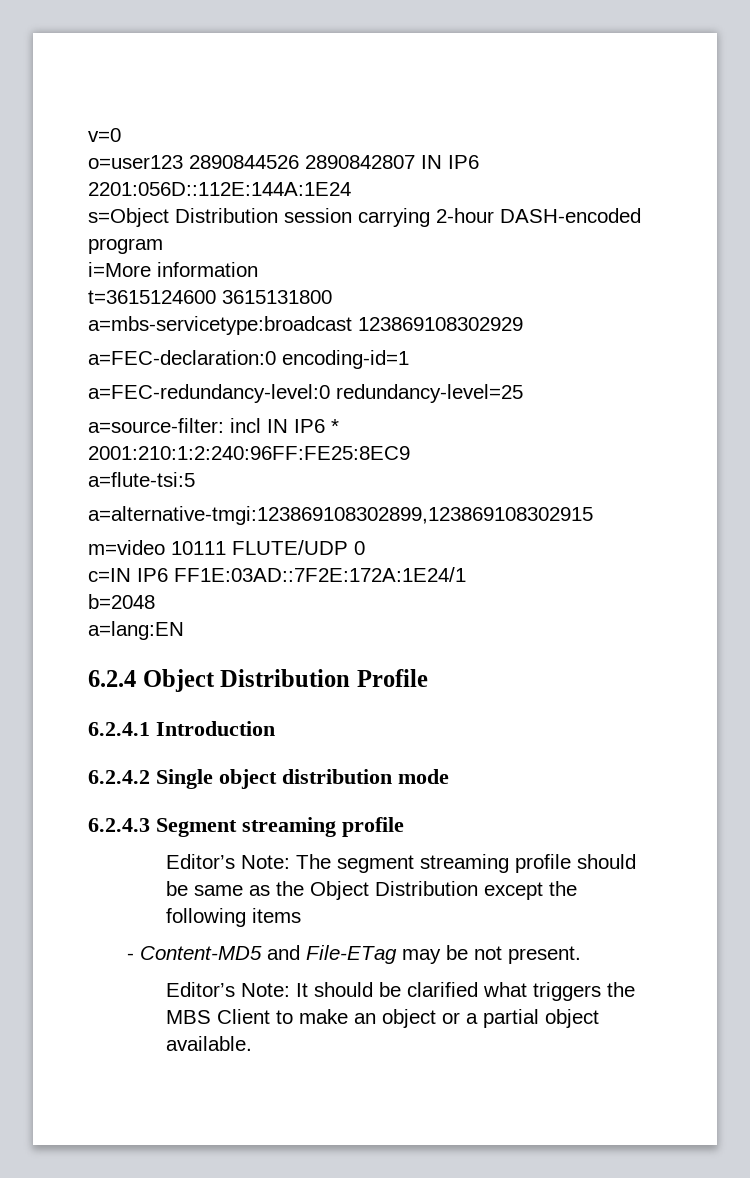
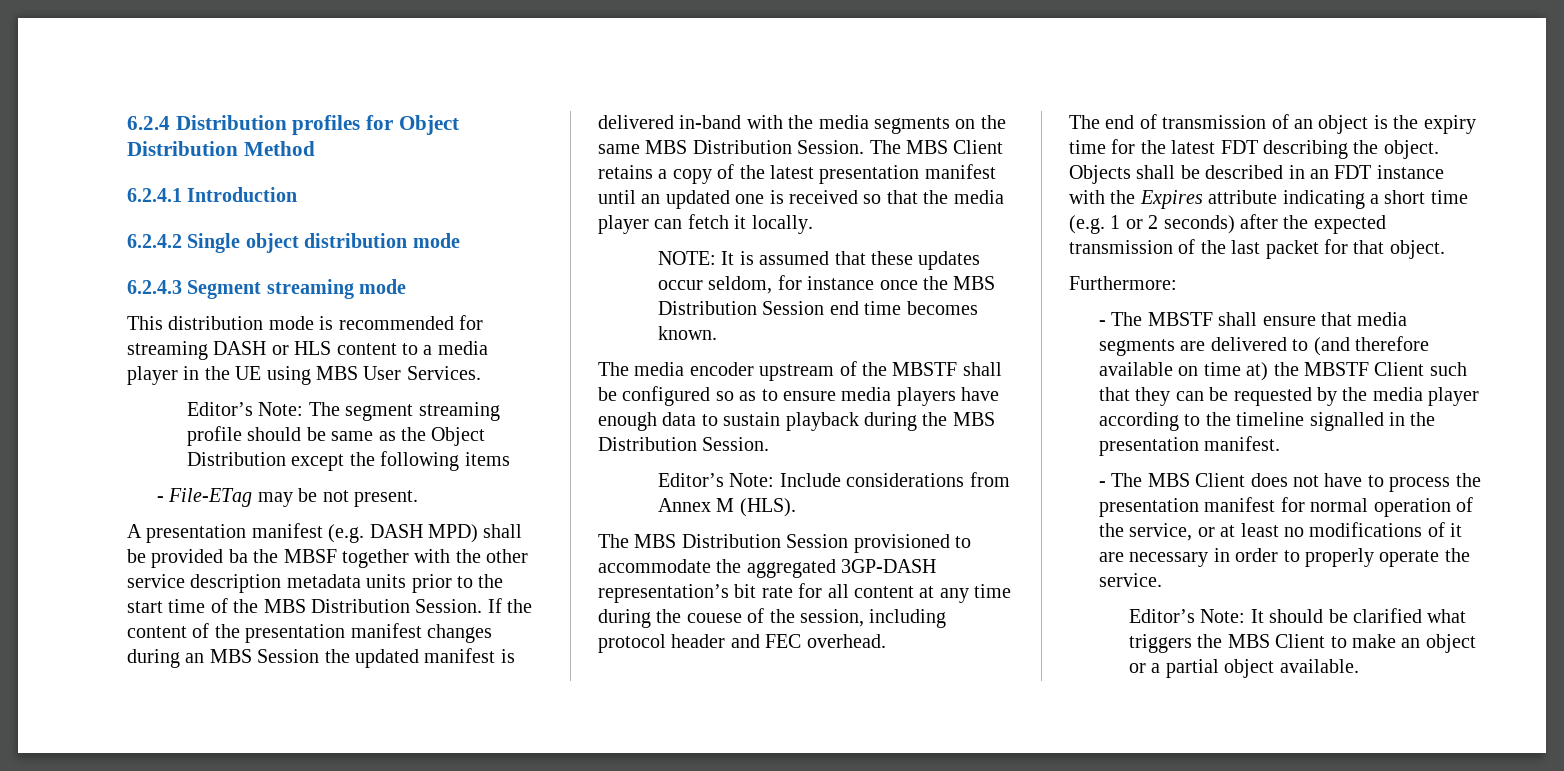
- v=0
- o=user123 2890844526 2890842807 IN IP6 2201:056D::112E:144A:1E24
- s=Object Distribution session carrying 2-hour DASH-encoded program
- i=More information
- t=3615124600 3615131800
- a=mbs-servicetype:broadcast 123869108302929
- a=FEC-declaration:0 encoding-id=1
- a=FEC-redundancy-level:0 redundancy-level=25
- a=source-filter: incl IN IP6 * 2001:210:1:2:240:96FF:FE25:8EC9
- a=flute-tsi:5
- a=alternative-tmgi:123869108302899,123869108302915
- m=video 10111 FLUTE/UDP 0
- c=IN IP6 FF1E:03AD::7F2E:172A:1E24/1
- b=2048
- a=lang:EN
- 6.2.4 Object Distribution Profile
+ 6.2.4 Distribution profiles for Object Distribution Method
- 6.2.4.3 Segment streaming profile
+ 6.2.4.3 Segment streaming mode
+ This distribution mode is recommended for streaming DASH or HLS content to a media player in the UE using MBS User Services.
- - Content-MD5 and File-ETag may be not present.
+ - File-ETag may be not present.
+ A presentation manifest (e.g. DASH MPD) shall be provided ba the MBSF together with the other service description metadata units prior to the start time of the MBS Distribution Session. If the content of the presentation manifest changes during an MBS Session the updated manifest is delivered in-band with the media segments on the same MBS Distribution Session. The MBS Client retains a copy of the latest presentation manifest until an updated one is received so that the media player can fetch it locally.
+ NOTE: It is assumed that these updates occur seldom, for instance once the MBS Distribution Session end time becomes known.
+ The media encoder upstream of the MBSTF shall be configured so as to ensure media players have enough data to sustain playback during the MBS Distribution Session.
+ Editor’s Note: Include considerations from Annex M (HLS).
+ The MBS Distribution Session provisioned to accommodate the aggregated 3GP-DASH representation’s bit rate for all content at any time during the couese of the session, including protocol header and FEC overhead.
+ The end of transmission of an object is the expiry time for the latest FDT describing the object. Objects shall be described in an FDT instance with the Expires attribute indicating a short time (e.g. 1 or 2 seconds) after the expected transmission of the last packet for that object.
+ Furthermore:
+ - The MBSTF shall ensure that media segments are delivered to (and therefore available on time at) the MBSTF Client such that they can be requested by the media player according to the timeline signalled in the presentation manifest.
+ - The MBS Client does not have to process the presentation manifest for normal operation of the service, or at least no modifications of it are necessary in order to properly operate the service.

